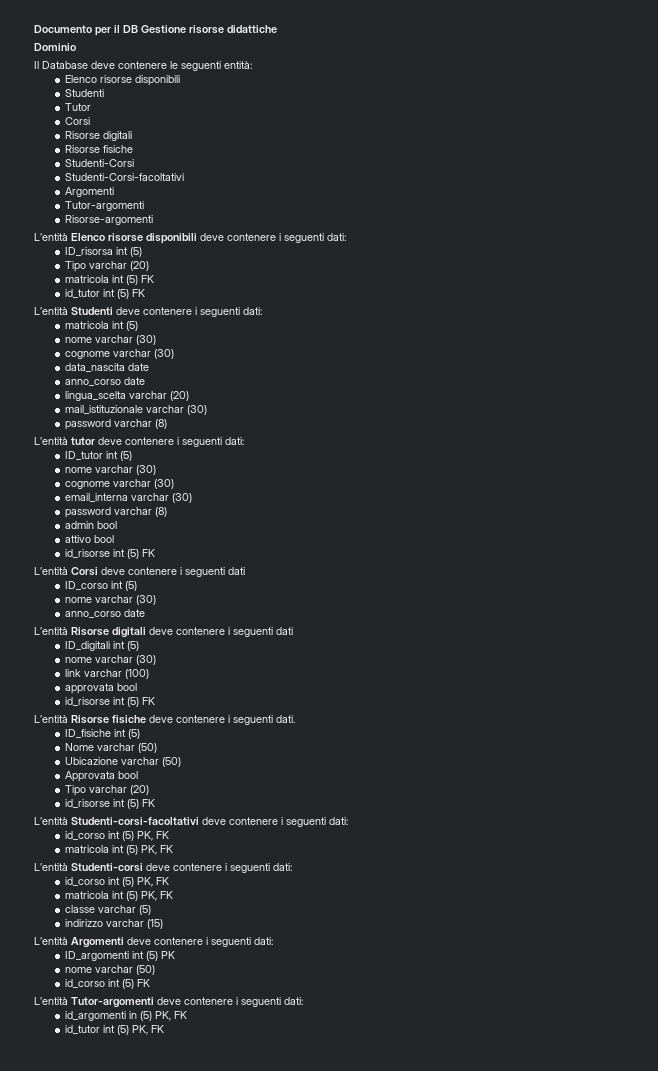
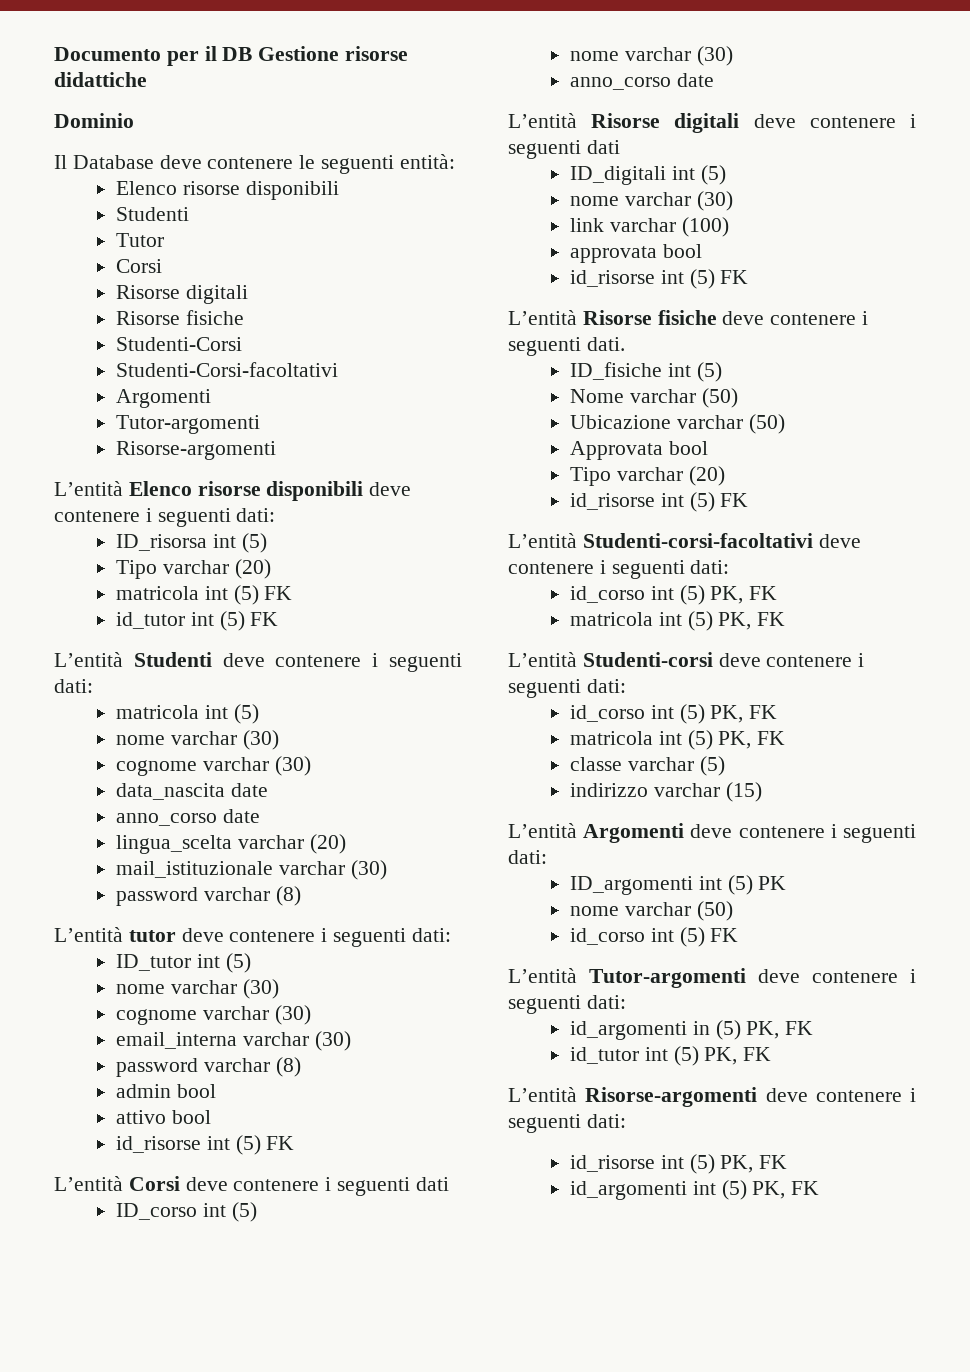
+ L’entità Risorse-argomenti deve contenere i seguenti dati:
+ id_risorse int (5) PK, FK
+ id_argomenti int (5) PK, FK

